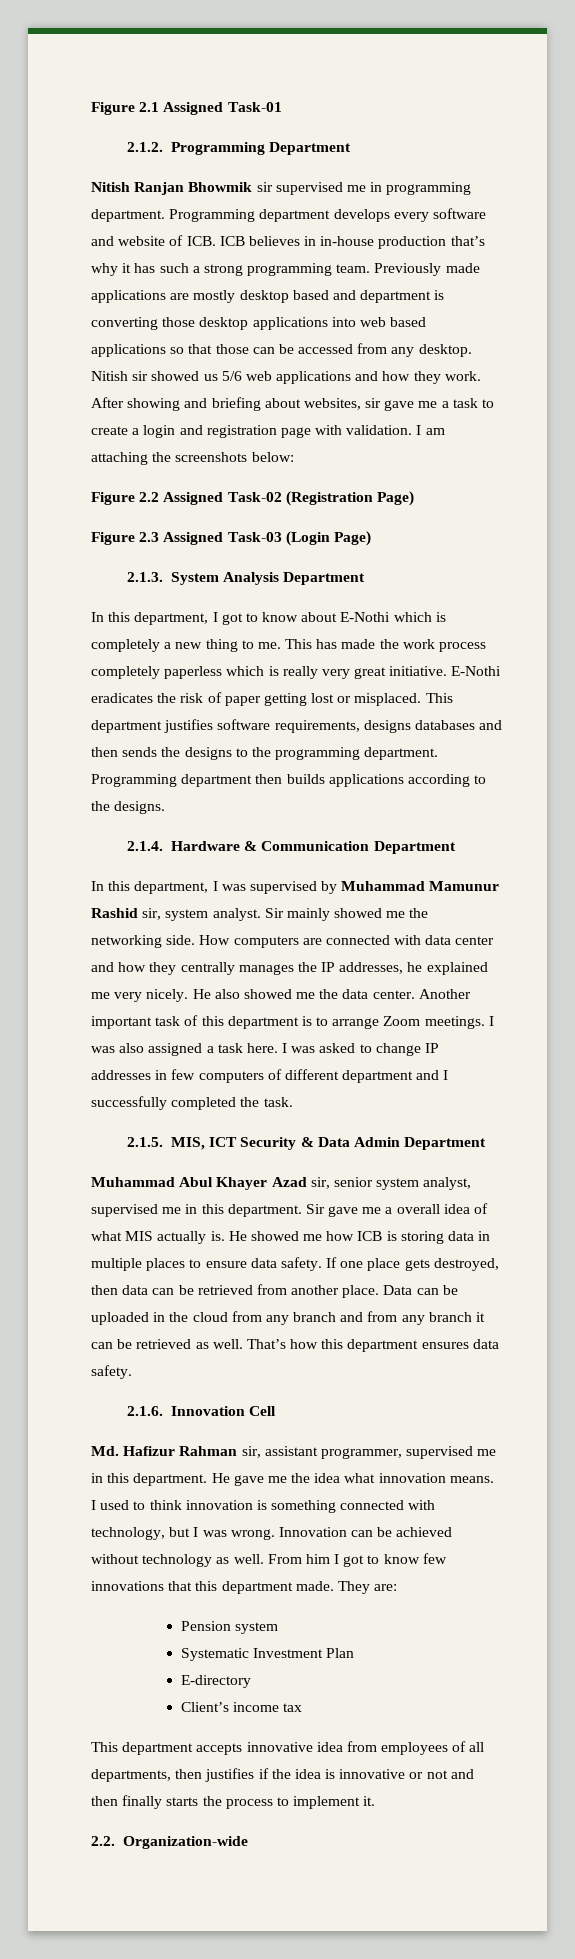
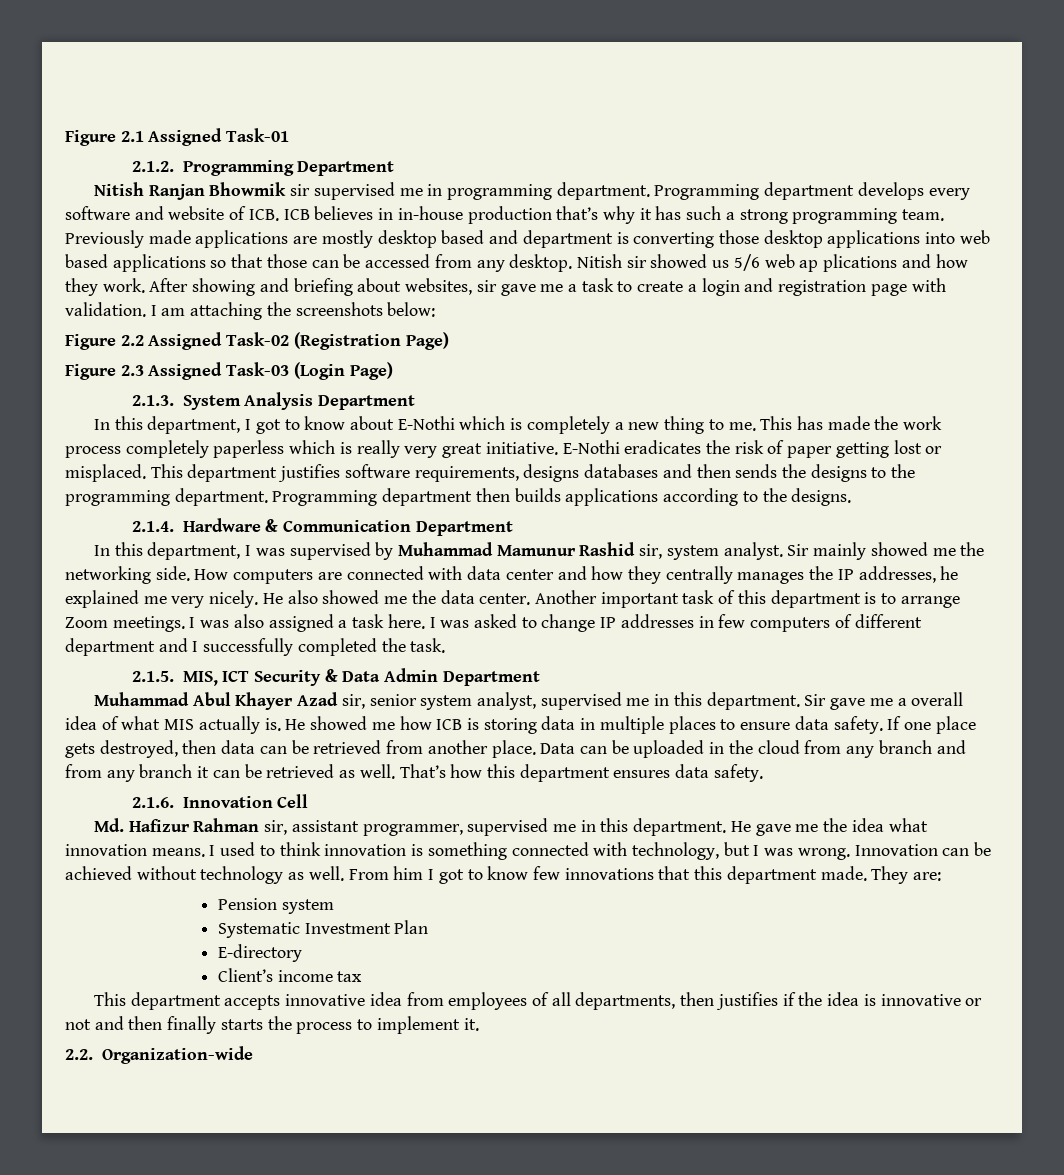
- Nitish sir showed us 5/6 web applications and how they work.
+ Nitish sir showed us 5/6 web ap plications and how they work.

